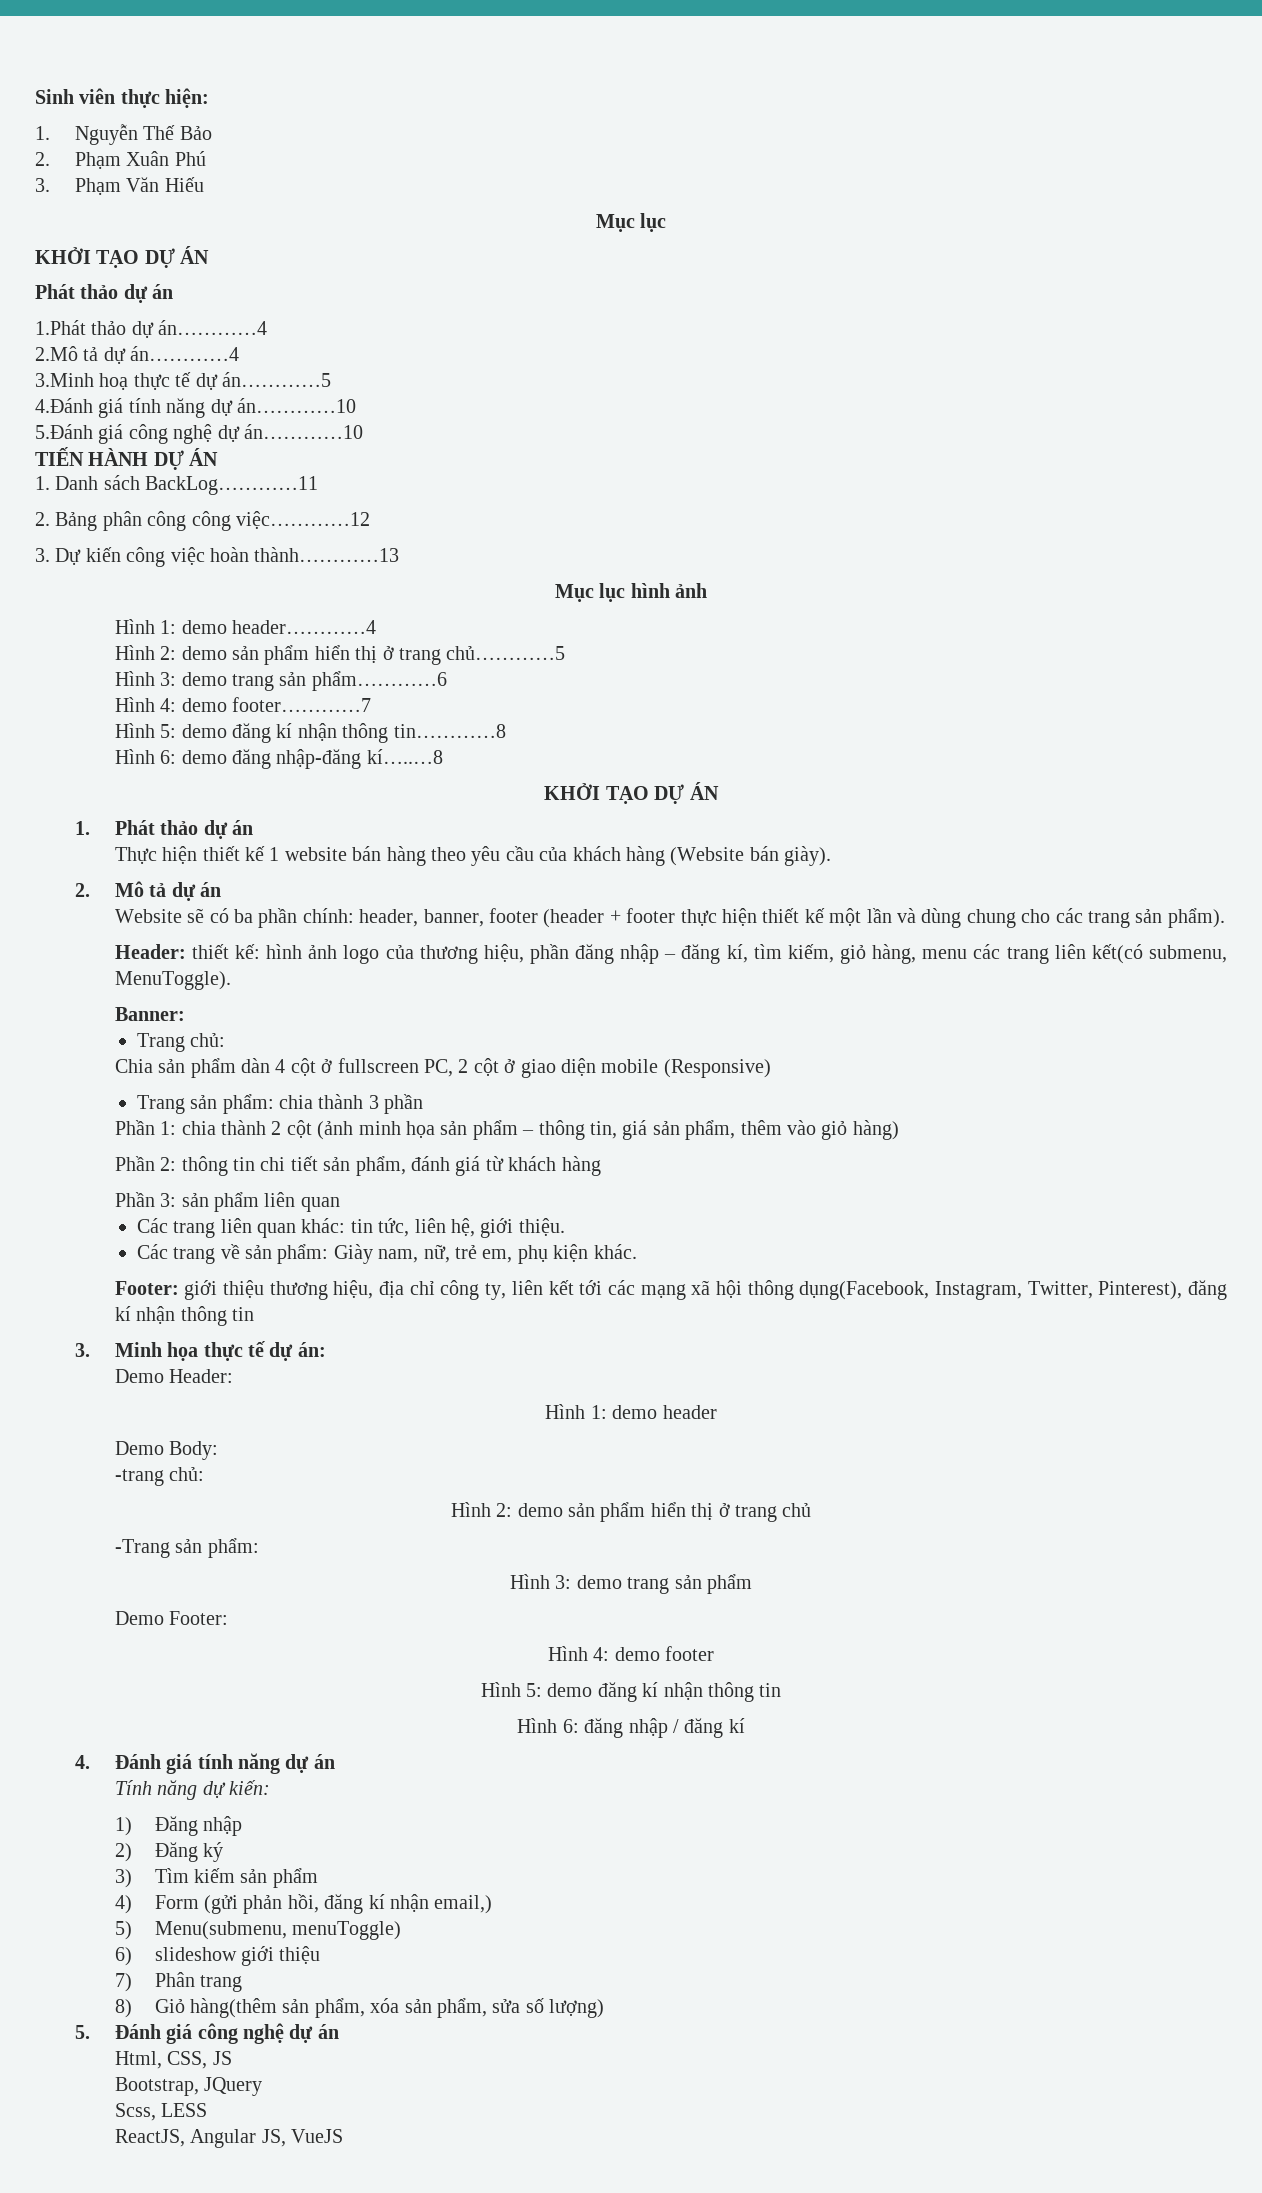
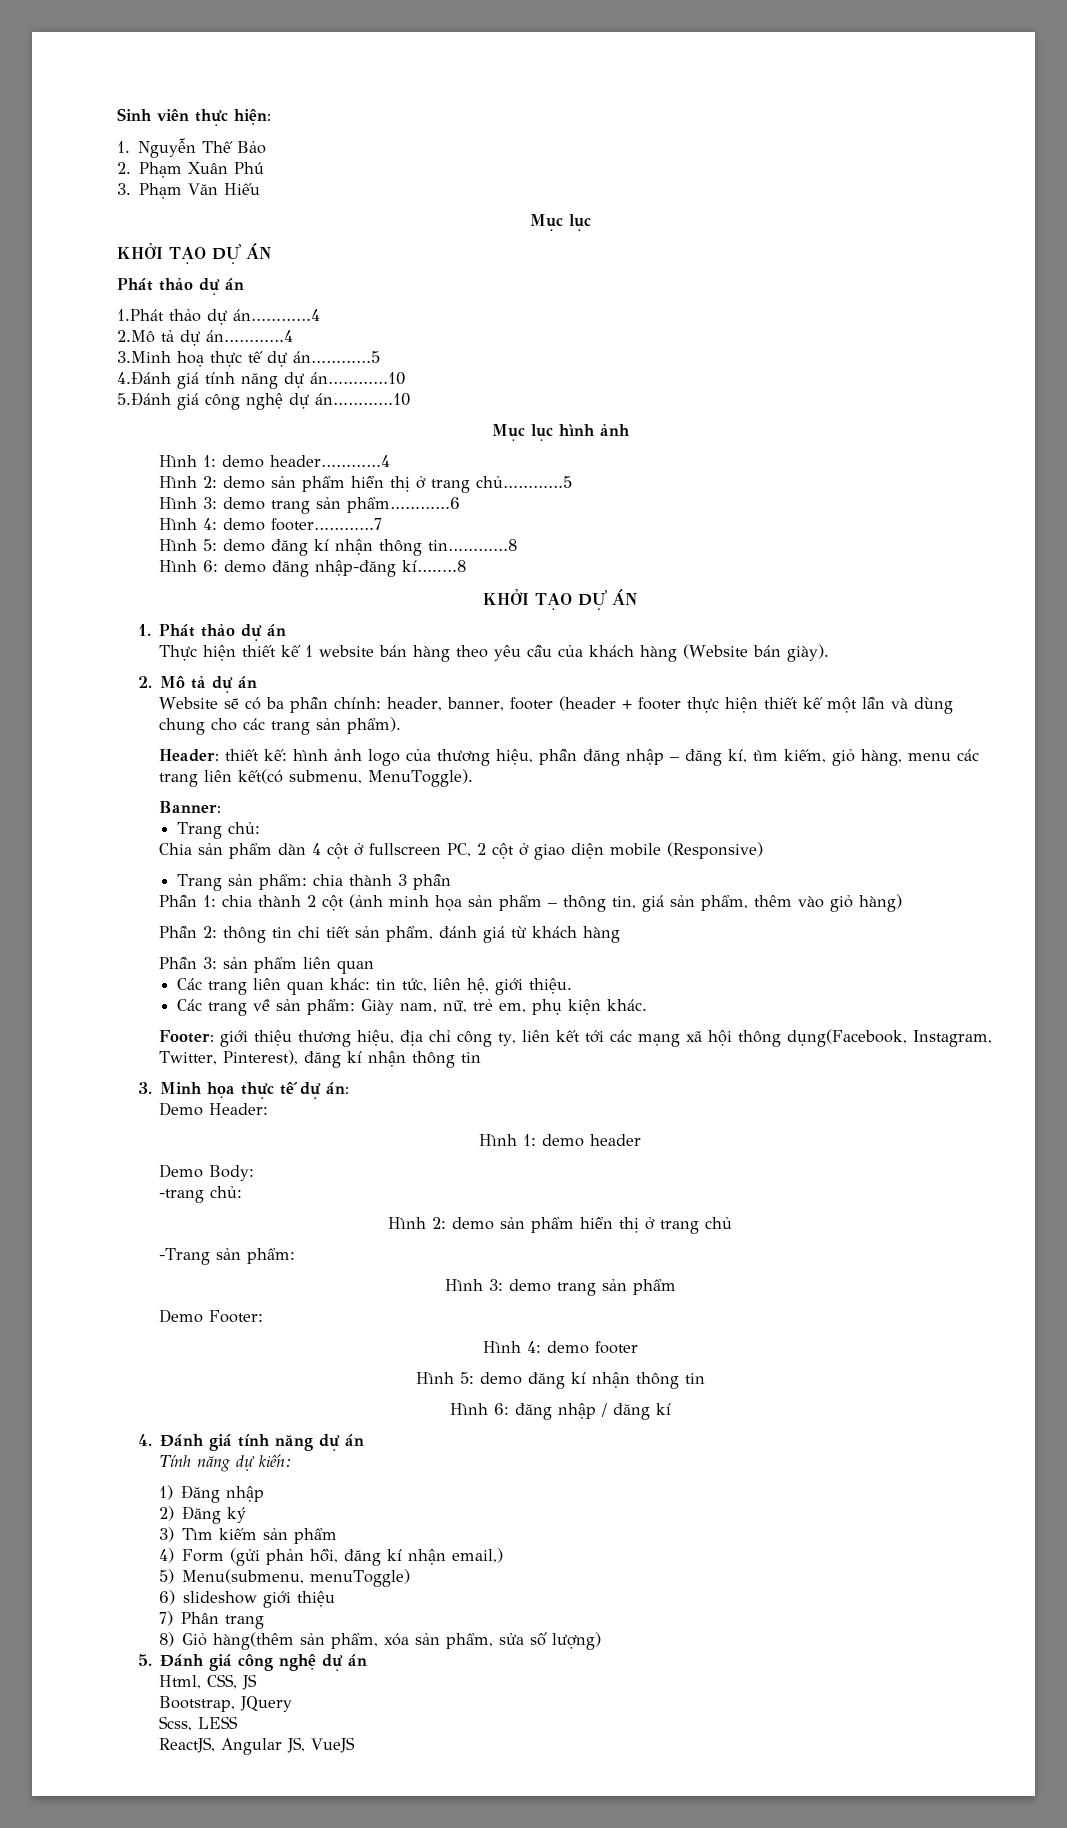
- TIẾN HÀNH DỰ ÁN
- 1. Danh sách BackLog…………11
- 2. Bảng phân công công việc…………12
- 3. Dự kiến công việc hoàn thành…………13

